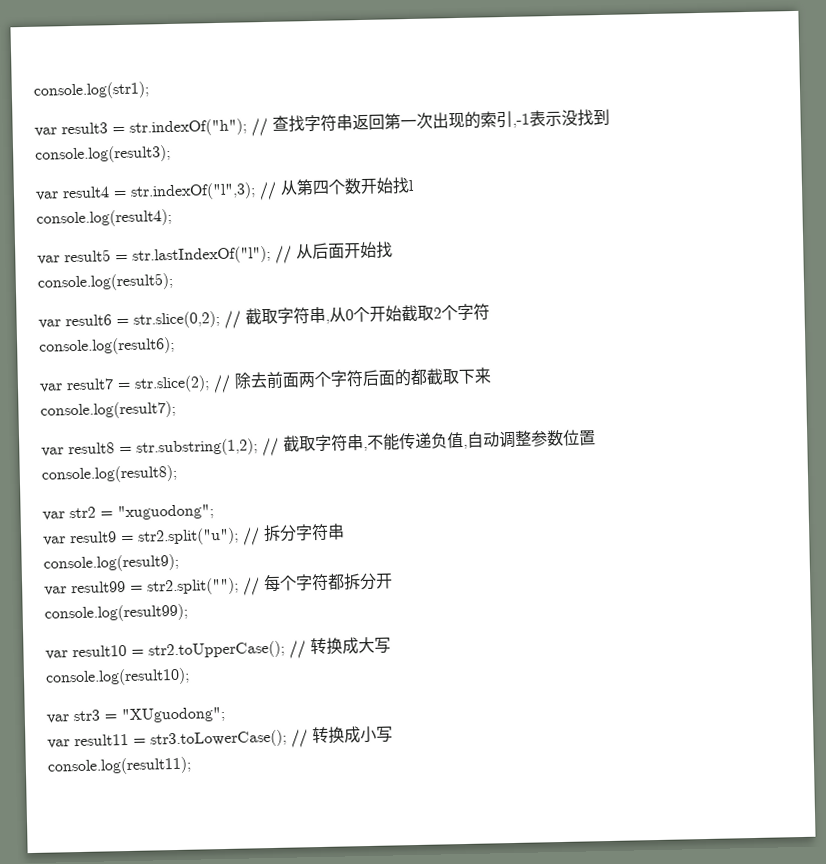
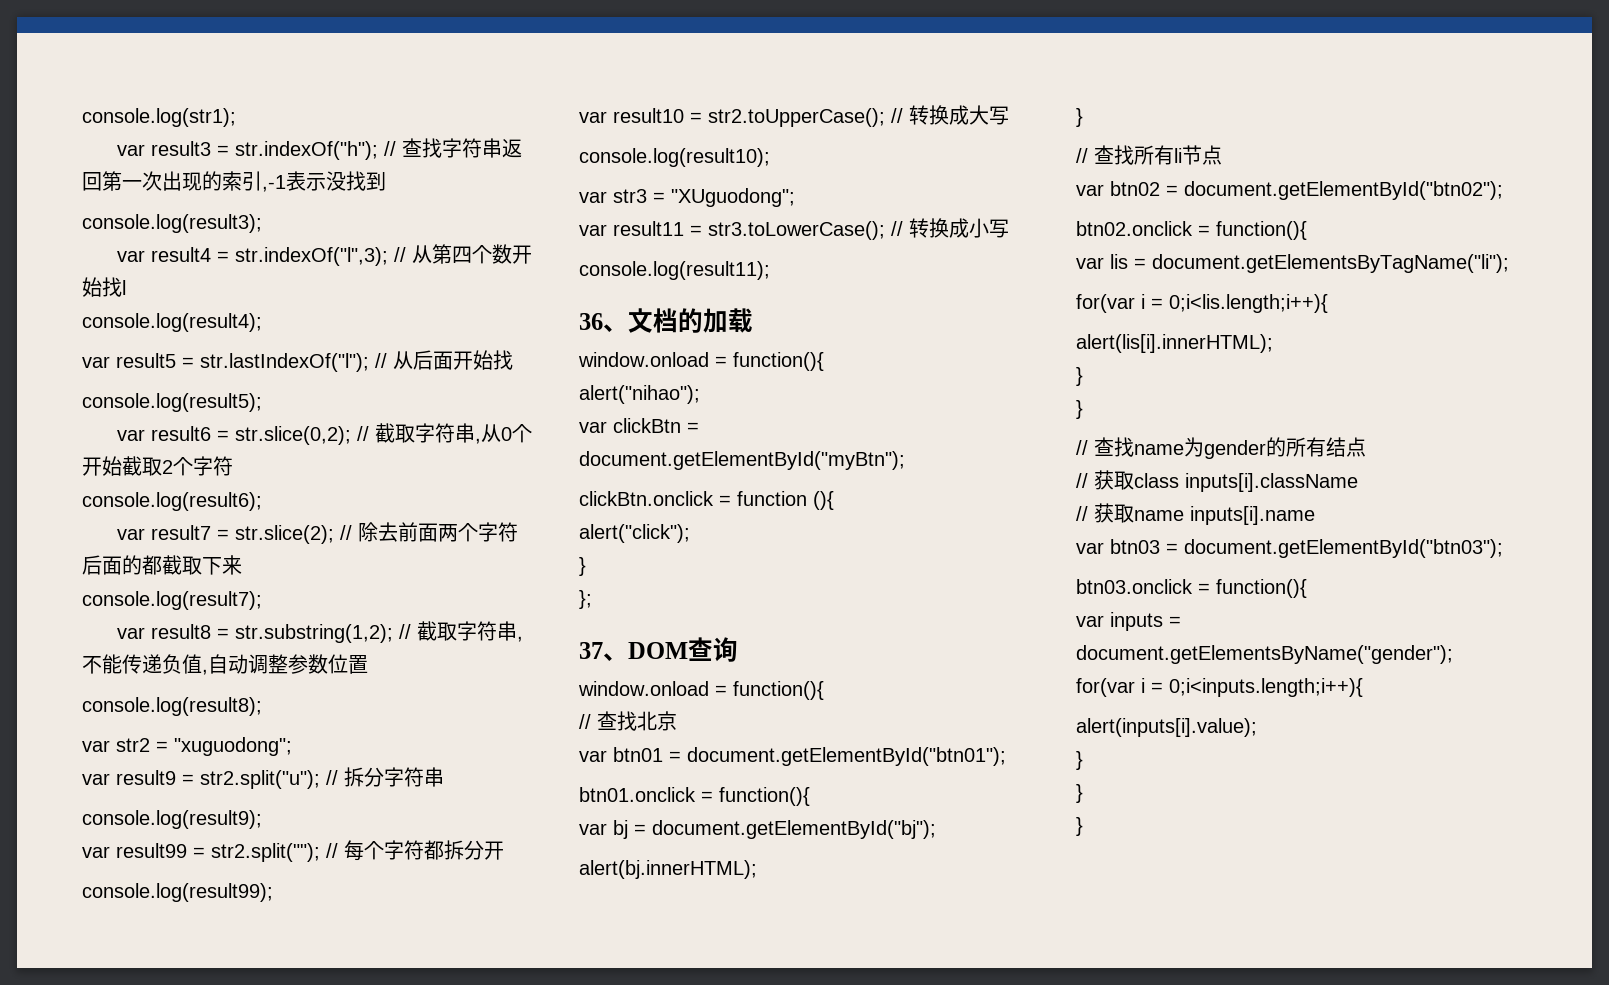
+ 36、文档的加载
+ window.onload = function(){
+ alert("nihao");
+ var clickBtn = document.getElementById("myBtn");
+ clickBtn.onclick = function (){
+ alert("click");
+ }
+ };
+ 37、DOM查询
+ window.onload = function(){
+ // 查找北京
+ var btn01 = document.getElementById("btn01");
+ btn01.onclick = function(){
+ var bj = document.getElementById("bj");
+ alert(bj.innerHTML);
+ }
+ // 查找所有li节点
+ var btn02 = document.getElementById("btn02");
+ btn02.onclick = function(){
+ var lis = document.getElementsByTagName("li");
+ for(var i = 0;i<lis.length;i++){
+ alert(lis[i].innerHTML);
+ }
+ }
+ // 查找name为gender的所有结点
+ // 获取class inputs[i].className
+ // 获取name inputs[i].name
+ var btn03 = document.getElementById("btn03");
+ btn03.onclick = function(){
+ var inputs = document.getElementsByName("gender");
+ for(var i = 0;i<inputs.length;i++){
+ alert(inputs[i].value);
+ }
+ }
+ }

